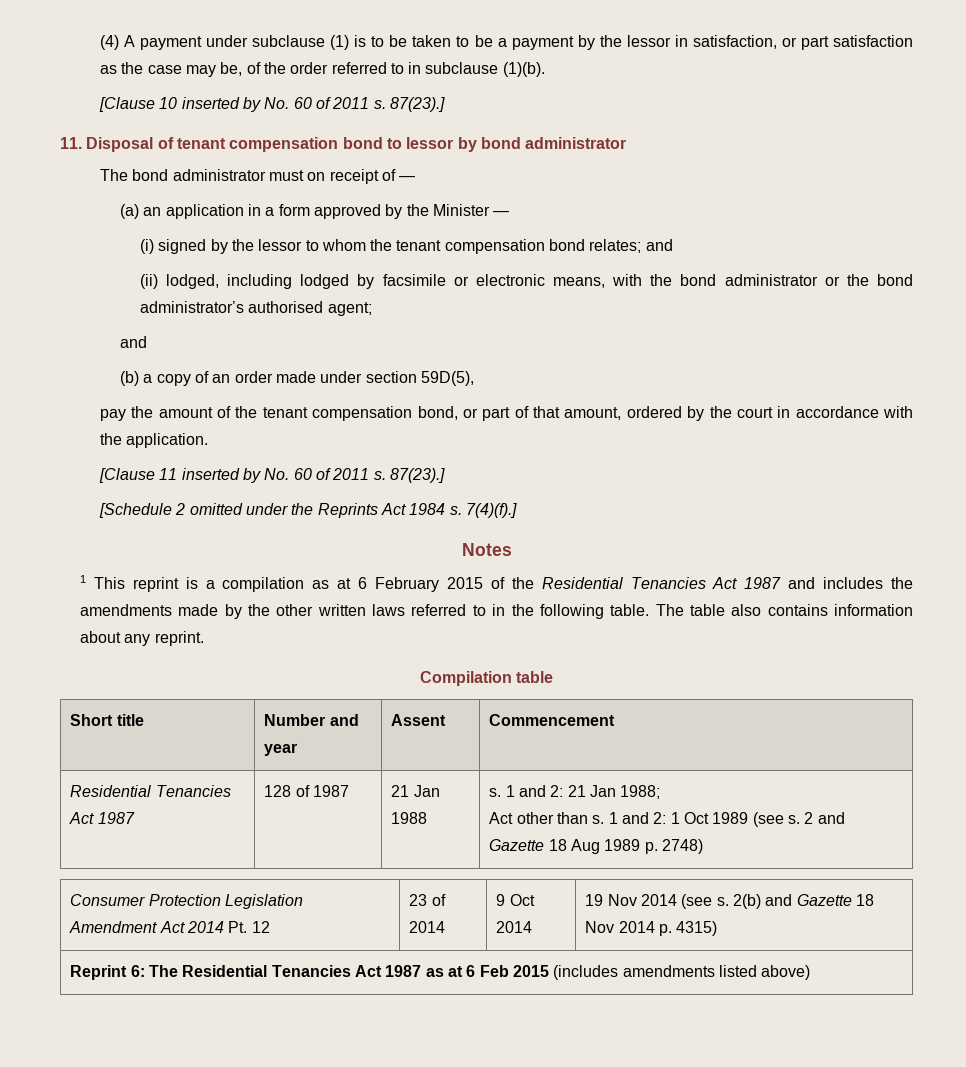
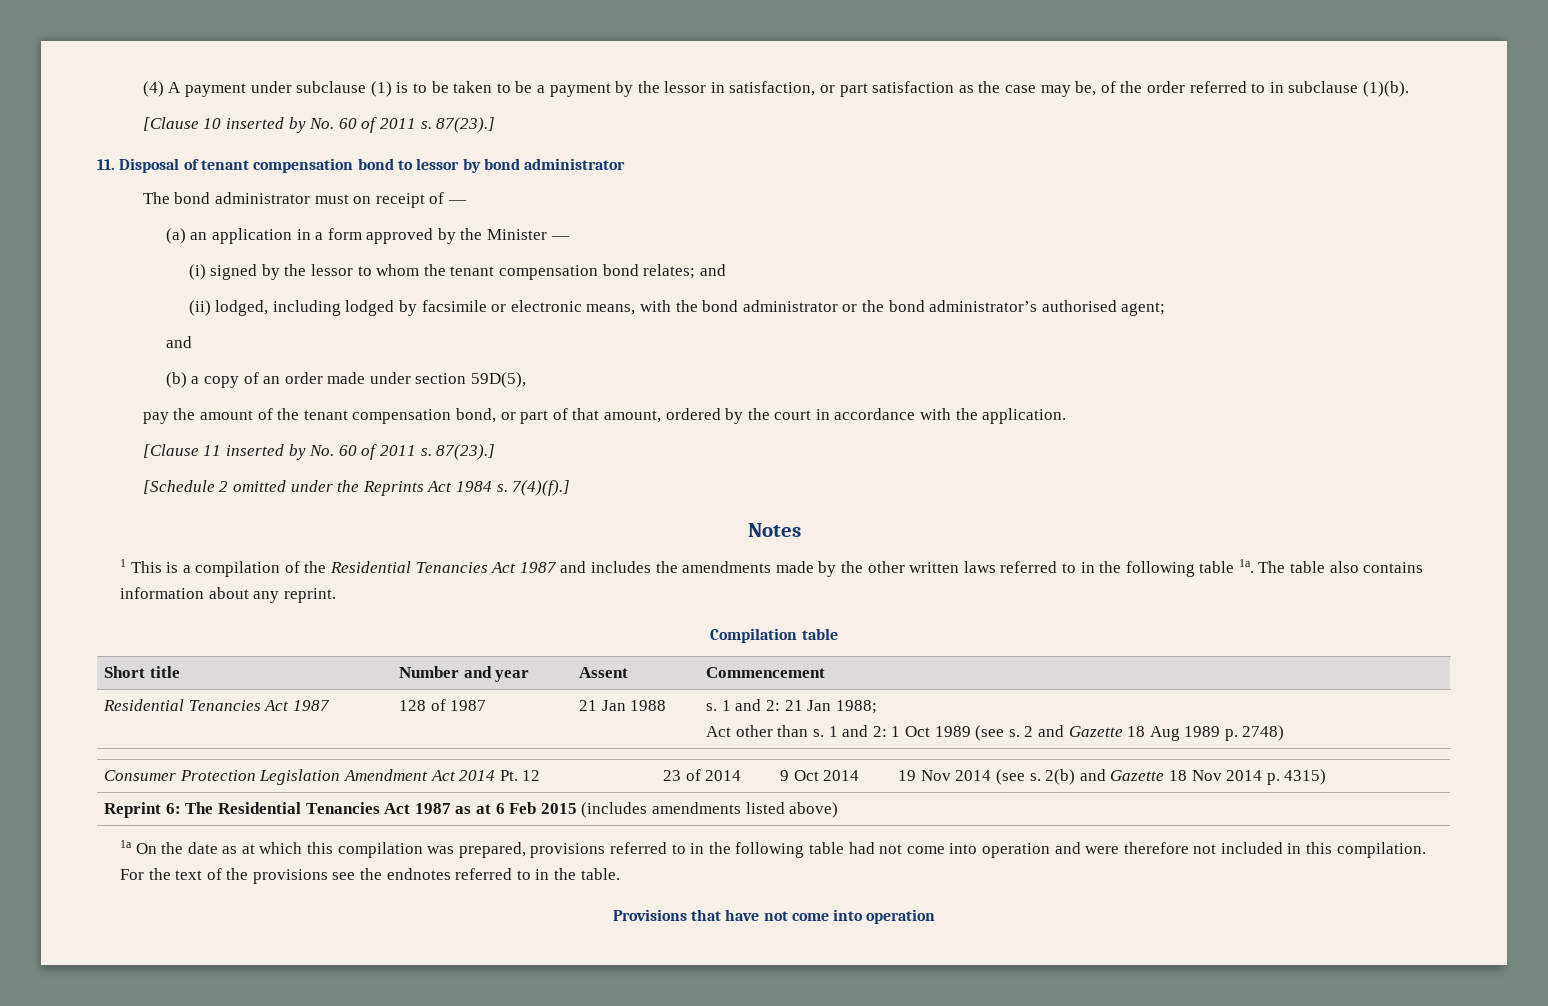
- 1 This reprint is a compilation as at 6 February 2015 of the Residential Tenancies Act 1987 and includes the amendments made by the other written laws referred to in the following table.
+ 1 This is a compilation of the Residential Tenancies Act 1987 and includes the amendments made by the other written laws referred to in the following table 1a.
+ 1a On the date as at which this compilation was prepared, provisions referred to in the following table had not come into operation and were therefore not included in this compilation. For the text of the provisions see the endnotes referred to in the table.
+ Provisions that have not come into operation

